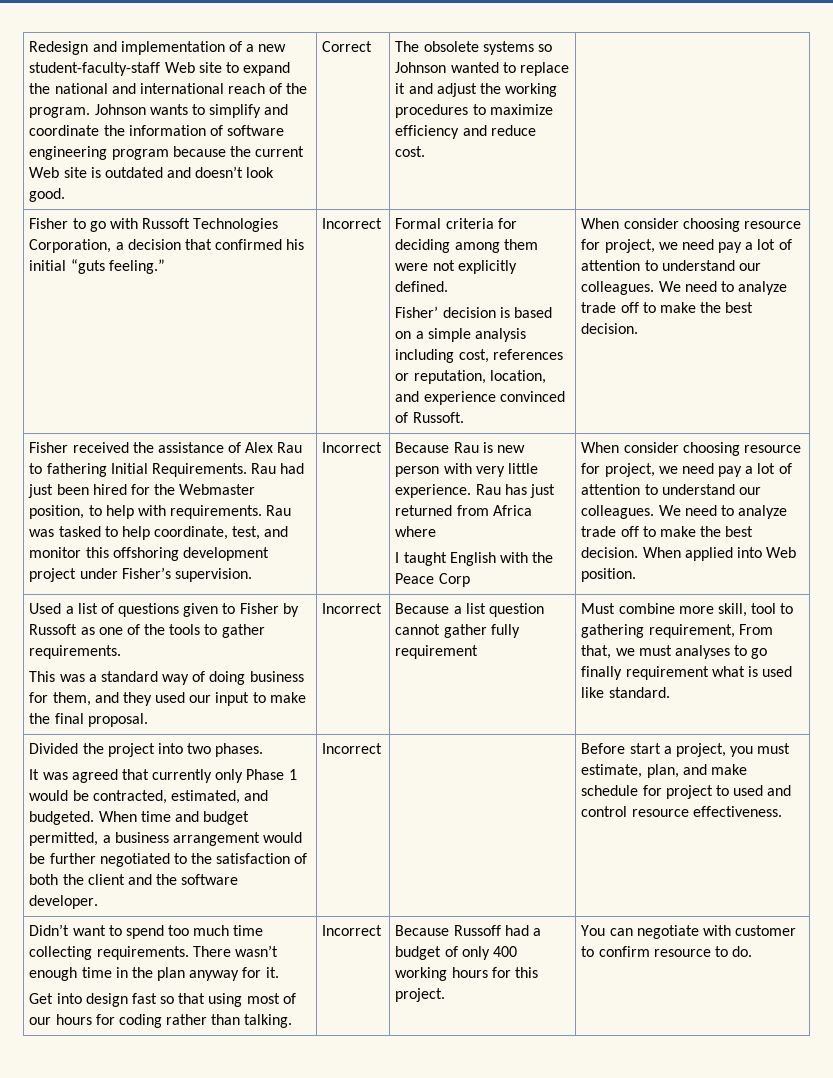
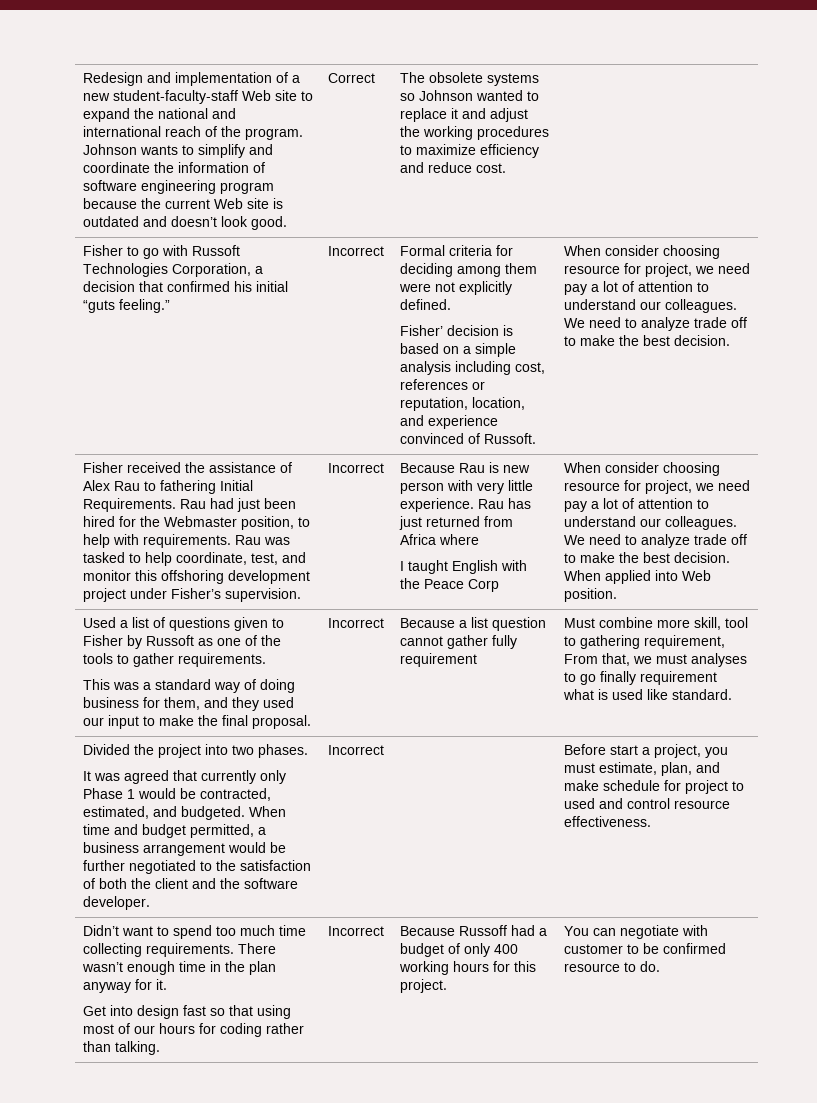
- You can negotiate with customer to confirm resource to do.
+ You can negotiate with customer to be confirmed resource to do.

